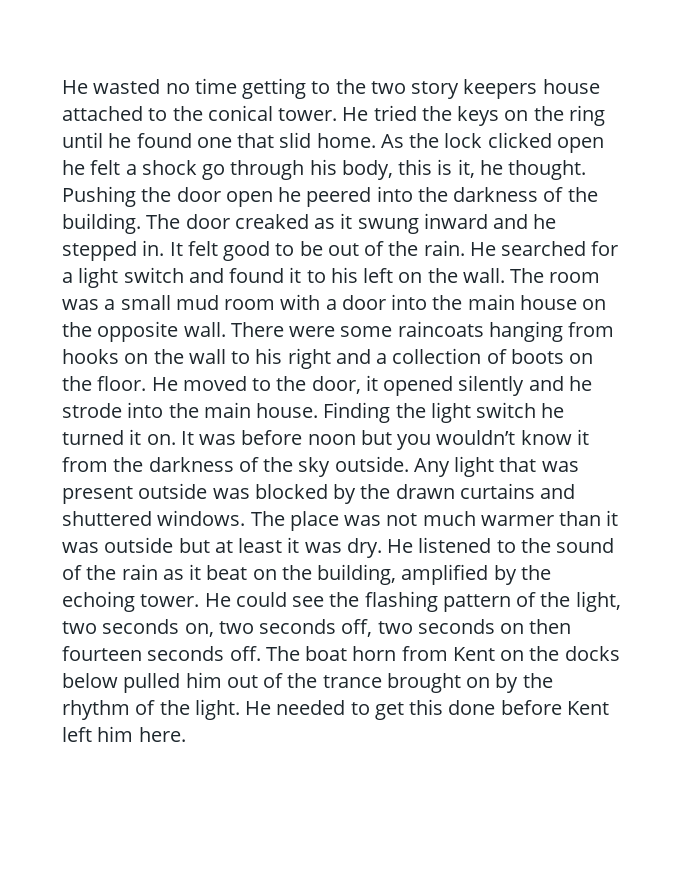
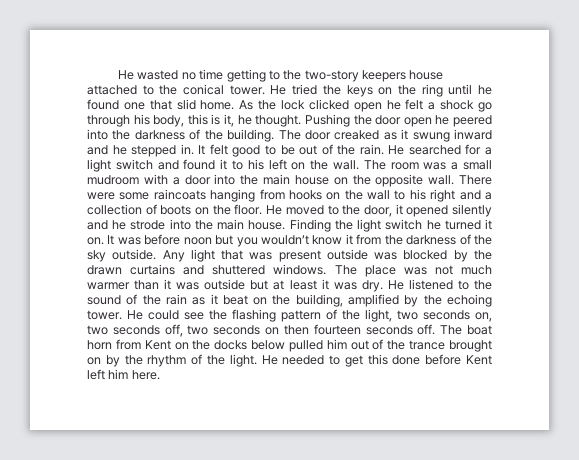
- He wasted no time getting to the two story keepers house attached to the conical tower.
+ He wasted no time getting to the two-story keepers house attached to the conical tower.
- The room was a small mud room with a door into the main house on the opposite wall.
+ The room was a small mudroom with a door into the main house on the opposite wall.

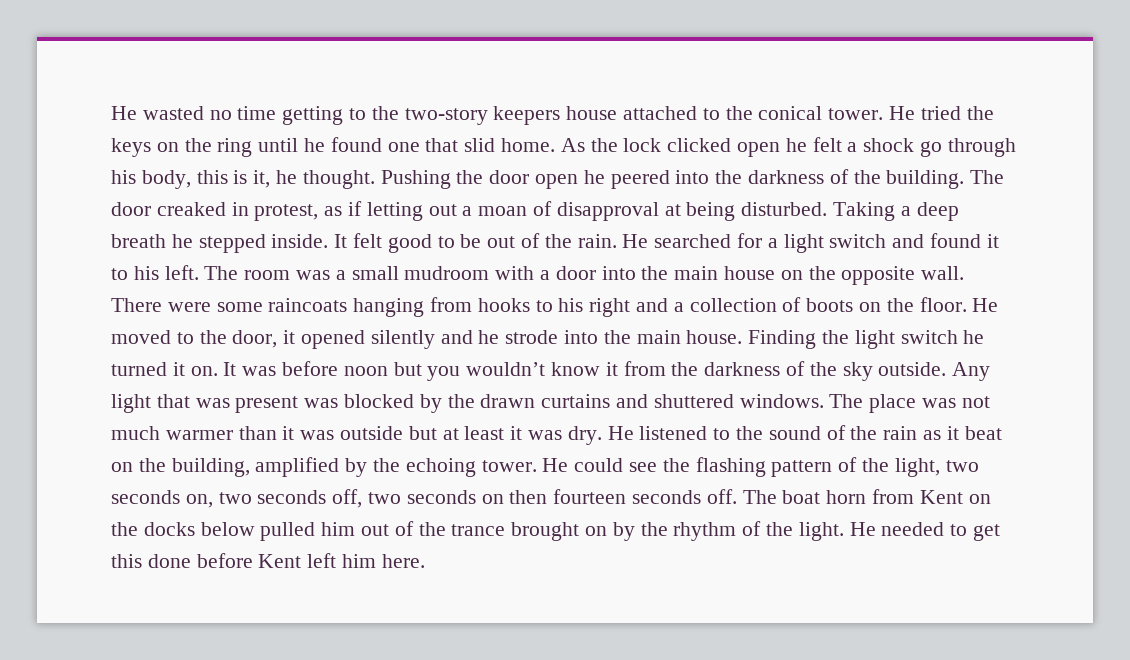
- The door creaked as it swung inward and he stepped in.
+ The door creaked in protest, as if letting out a moan of disapproval at being disturbed. Taking a deep breath he stepped inside.
- He searched for a light switch and found it to his left on the wall.
+ He searched for a light switch and found it to his left.
- There were some raincoats hanging from hooks on the wall to his right and a collection of boots on the floor.
+ There were some raincoats hanging from hooks to his right and a collection of boots on the floor.
- Any light that was present outside was blocked by the drawn curtains and shuttered windows.
+ Any light that was present was blocked by the drawn curtains and shuttered windows.

